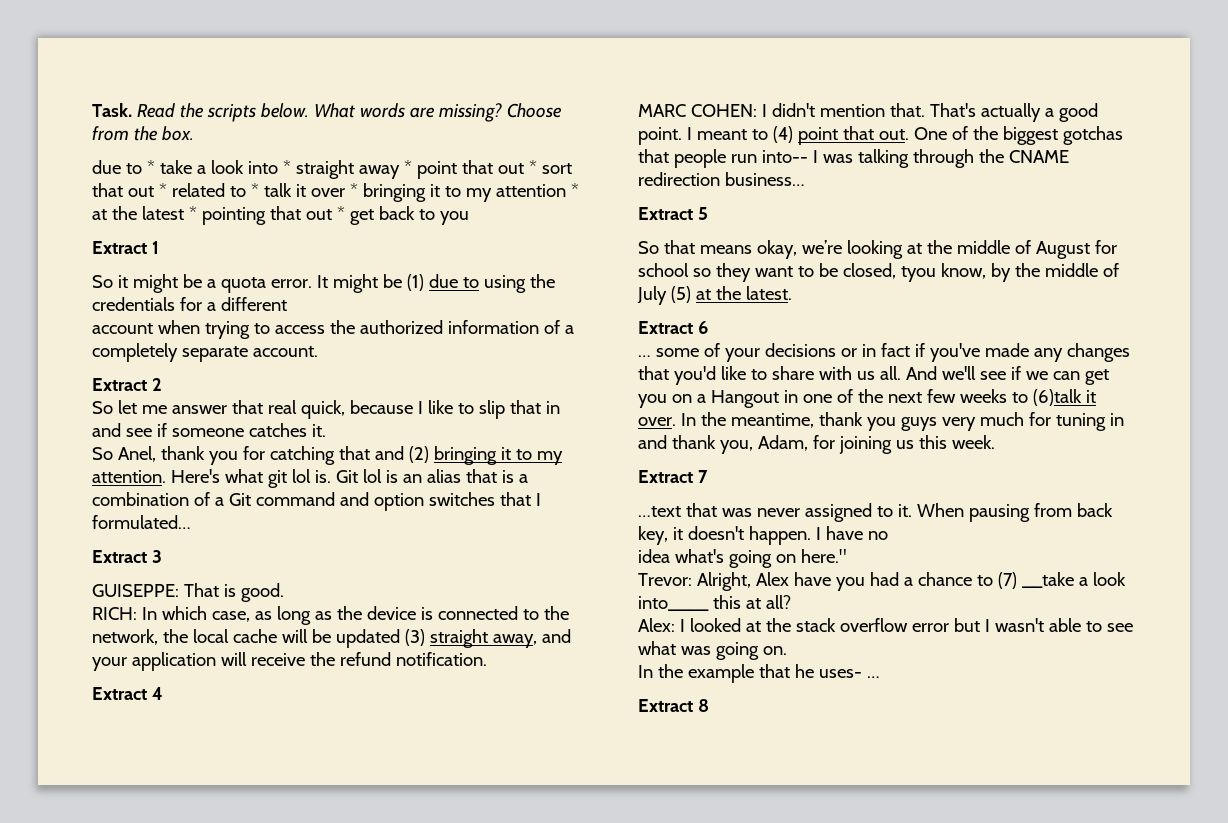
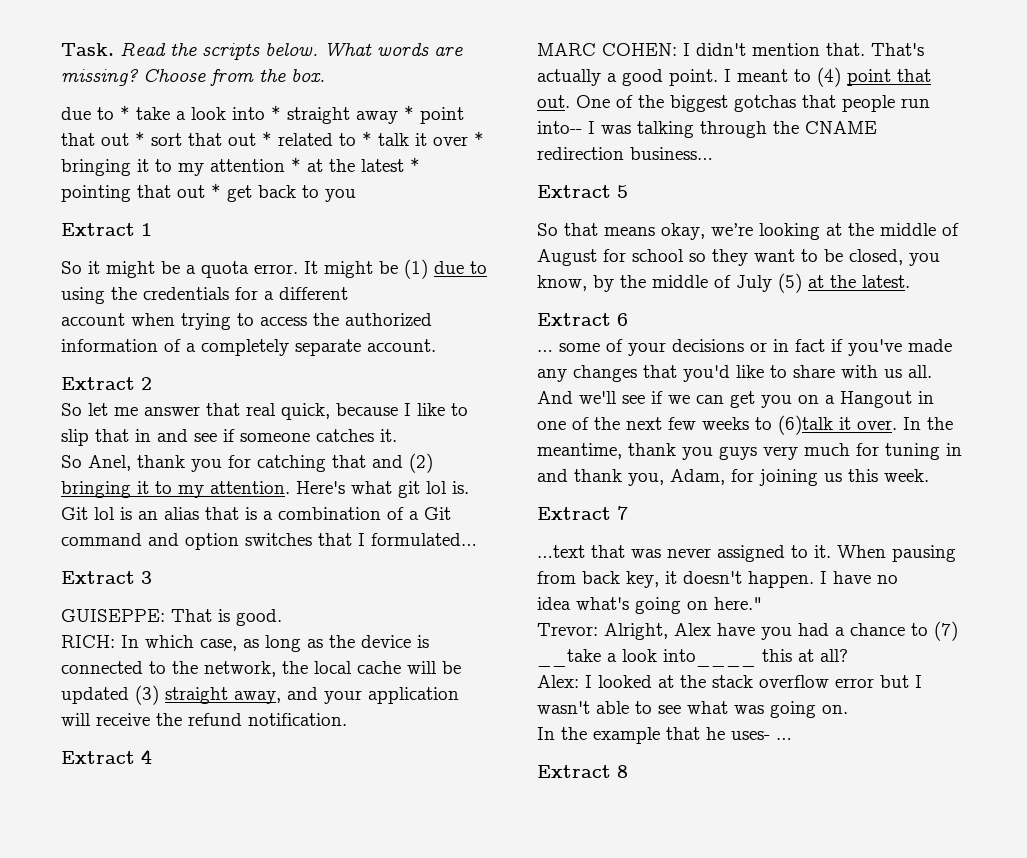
- So that means okay, we’re looking at the middle of August for school so they want to be closed, tyou know, by the middle of July (5) at the latest.
+ So that means okay, we’re looking at the middle of August for school so they want to be closed, you know, by the middle of July (5) at the latest.

